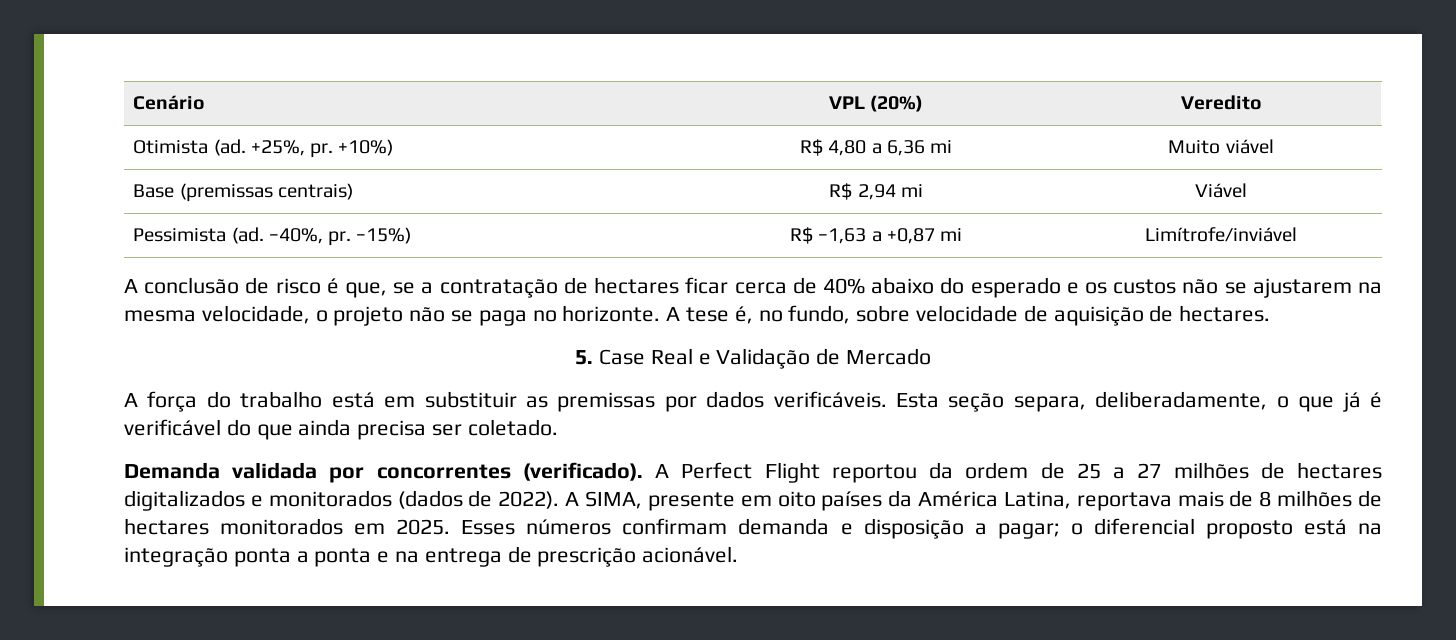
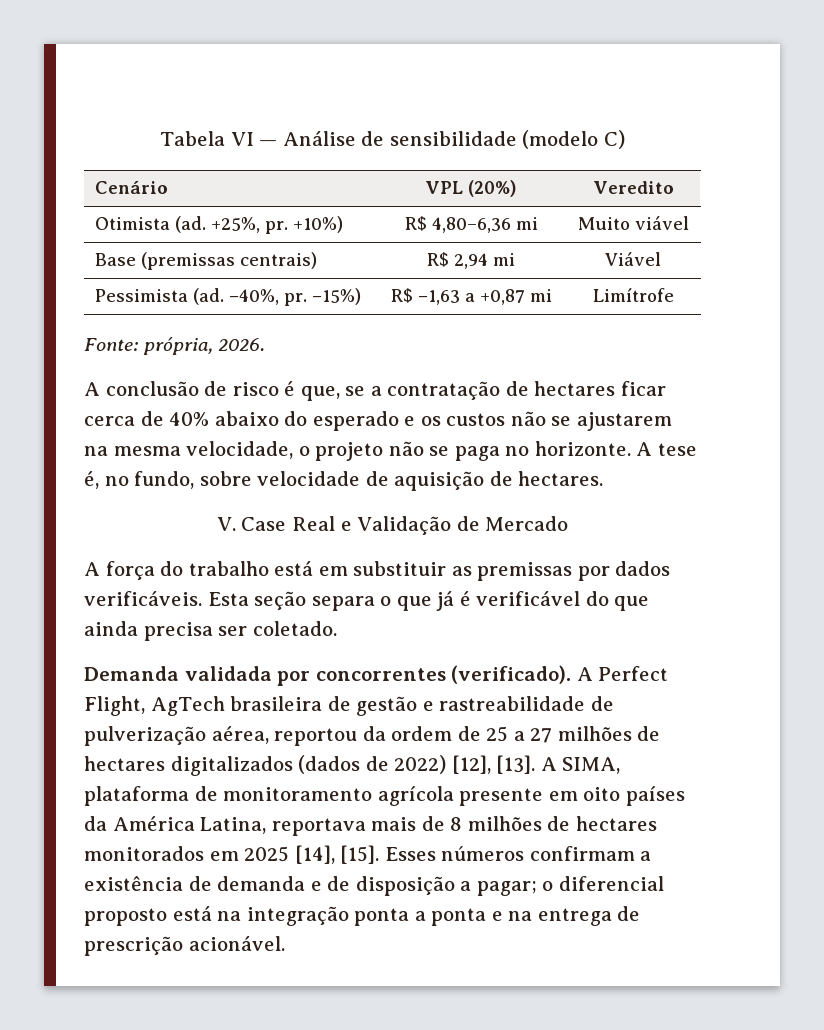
+ Tabela VI — Análise de sensibilidade (modelo C)
- Otimista (ad. +25%, pr. +10%) | R$ 4,80 a 6,36 mi | Muito viável
+ Otimista (ad. +25%, pr. +10%) | R$ 4,80–6,36 mi | Muito viável
- Pessimista (ad. −40%, pr. −15%) | R$ −1,63 a +0,87 mi | Limítrofe/inviável
+ Pessimista (ad. −40%, pr. −15%) | R$ −1,63 a +0,87 mi | Limítrofe
+ Fonte: própria, 2026.
- 5. Case Real e Validação de Mercado
+ V. Case Real e Validação de Mercado
- Esta seção separa, deliberadamente, o que já é verificável do que ainda precisa ser coletado.
+ Esta seção separa o que já é verificável do que ainda precisa ser coletado.
- A Perfect Flight reportou da ordem de 25 a 27 milhões de hectares digitalizados e monitorados (dados de 2022). A SIMA, presente em oito países da América Latina, reportava mais de 8 milhões de hectares monitorados em 2025. Esses números confirmam demanda e disposição a pagar; o diferencial proposto está na integração ponta a ponta e na entrega de prescrição acionável.
+ A Perfect Flight, AgTech brasileira de gestão e rastreabilidade de pulverização aérea, reportou da ordem de 25 a 27 milhões de hectares digitalizados (dados de 2022) [12], [13]. A SIMA, plataforma de monitoramento agrícola presente em oito países da América Latina, reportava mais de 8 milhões de hectares monitorados em 2025 [14], [15]. Esses números confirmam a existência de demanda e de disposição a pagar; o diferencial proposto está na integração ponta a ponta e na entrega de prescrição acionável.

